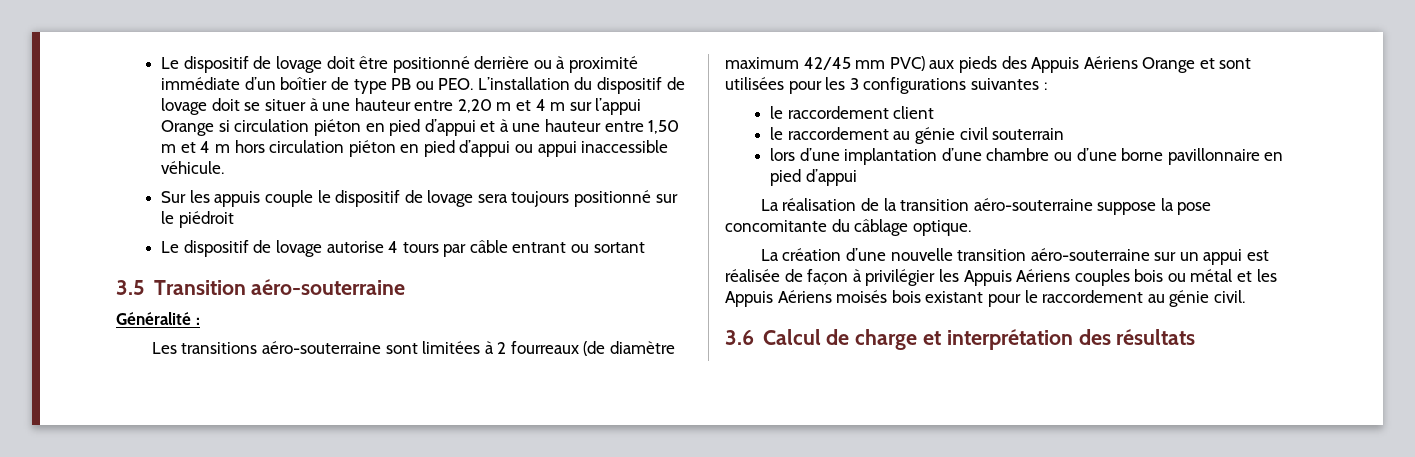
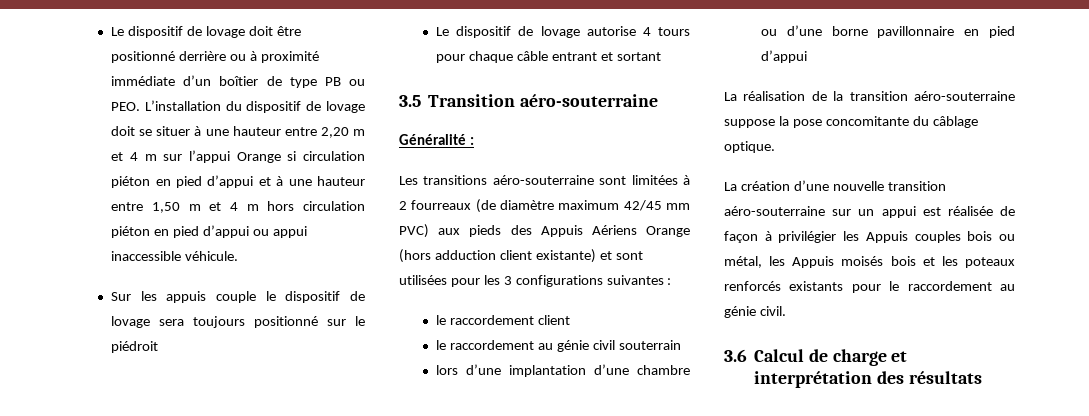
- Le dispositif de lovage autorise 4 tours par câble entrant ou sortant
+ Le dispositif de lovage autorise 4 tours pour chaque câble entrant et sortant
- Les transitions aéro-souterraine sont limitées à 2 fourreaux (de diamètre maximum 42/45 mm PVC) aux pieds des Appuis Aériens Orange et sont utilisées pour les 3 configurations suivantes :
+ Les transitions aéro-souterraine sont limitées à 2 fourreaux (de diamètre maximum 42/45 mm PVC) aux pieds des Appuis Aériens Orange (hors adduction client existante) et sont utilisées pour les 3 configurations suivantes :
- La création d’une nouvelle transition aéro-souterraine sur un appui est réalisée de façon à privilégier les Appuis Aériens couples bois ou métal et les Appuis Aériens moisés bois existant pour le raccordement au génie civil.
+ La création d’une nouvelle transition aéro-souterraine sur un appui est réalisée de façon à privilégier les Appuis couples bois ou métal, les Appuis moisés bois et les poteaux renforcés existants pour le raccordement au génie civil.

